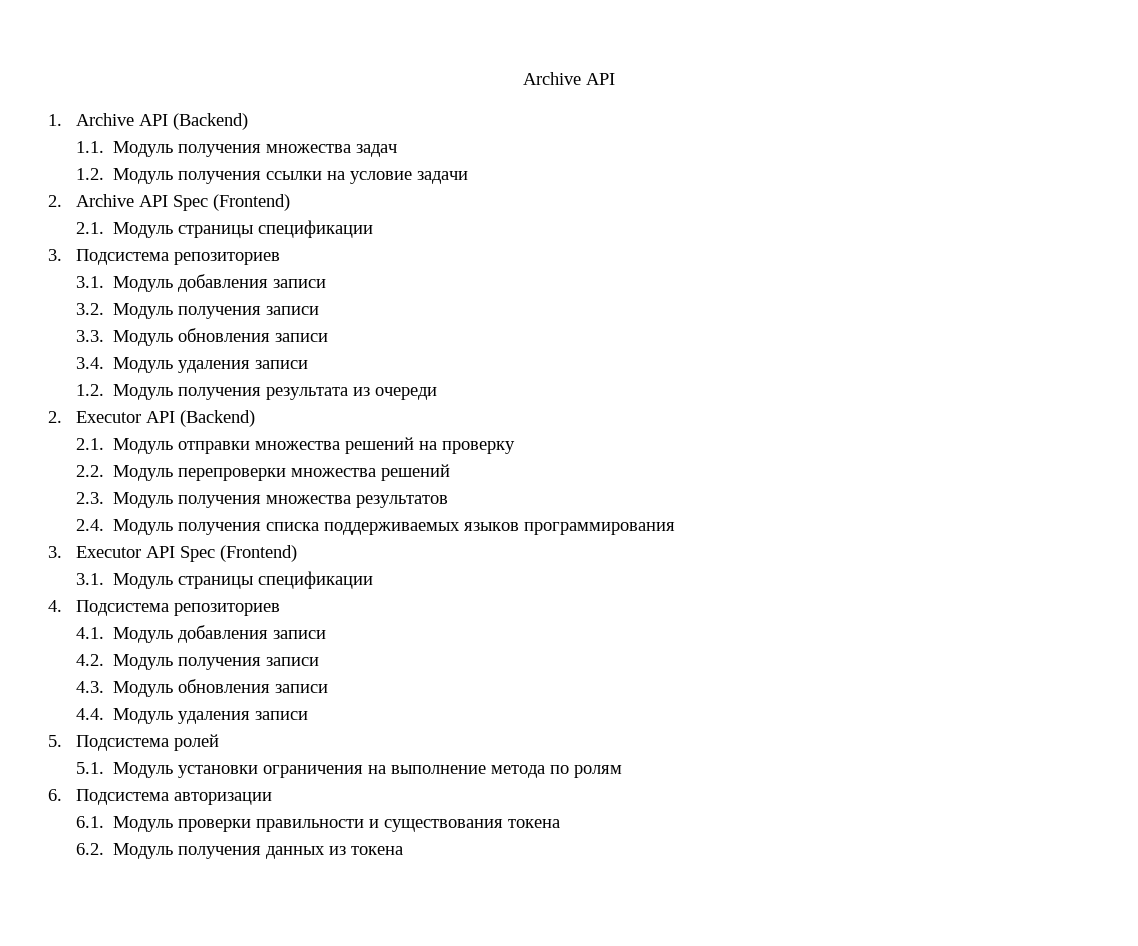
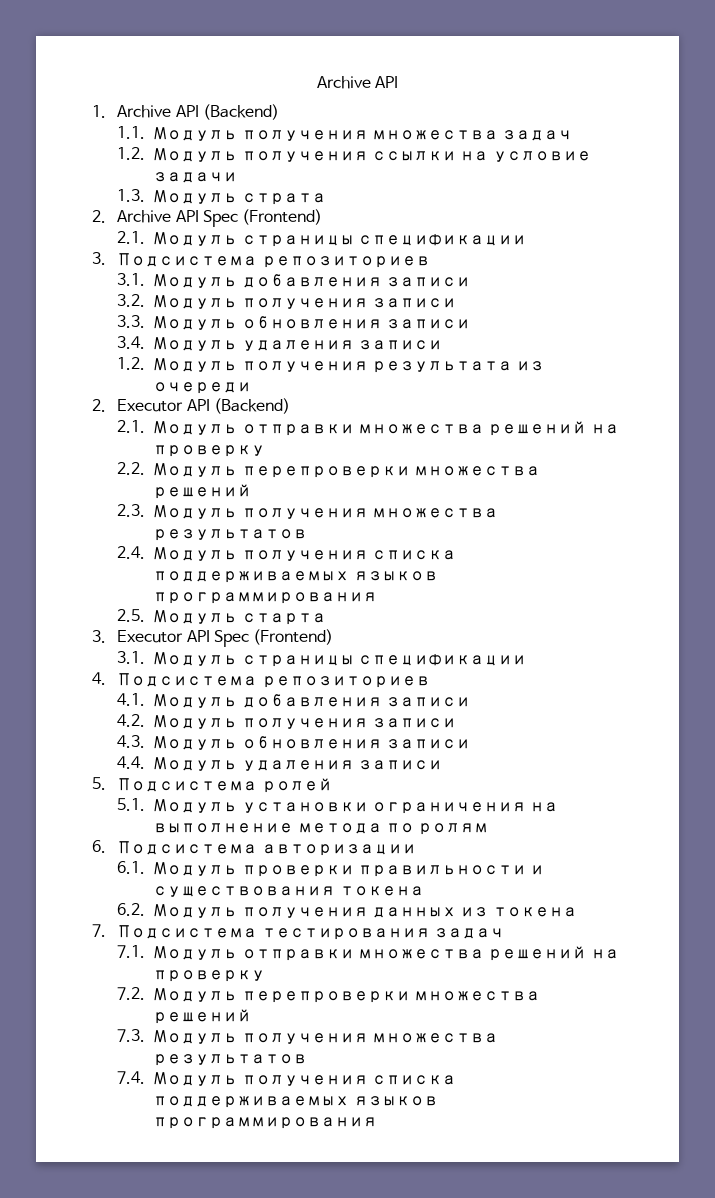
+ 1.3. Модуль страта
+ 2.5. Модуль старта
+ 7. Подсистема тестирования задач
+ 7.1. Модуль отправки множества решений на проверку
+ 7.2. Модуль перепроверки множества решений
+ 7.3. Модуль получения множества результатов
+ 7.4. Модуль получения списка поддерживаемых языков программирования

